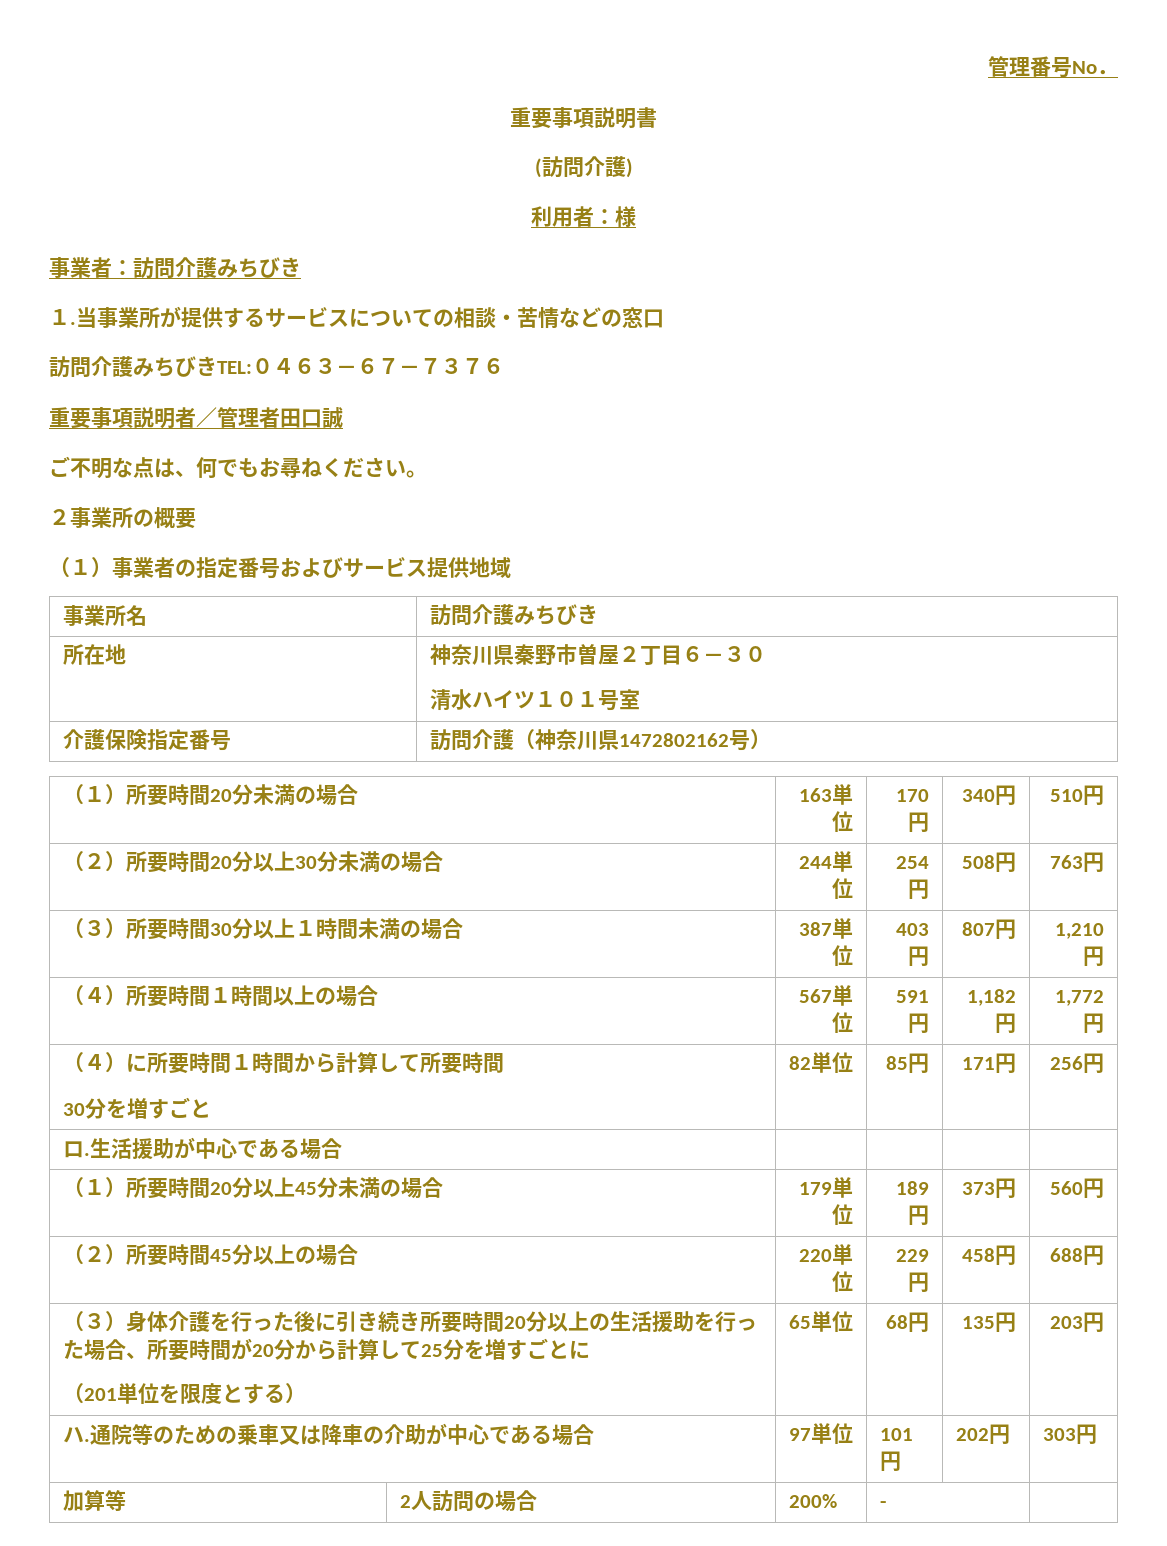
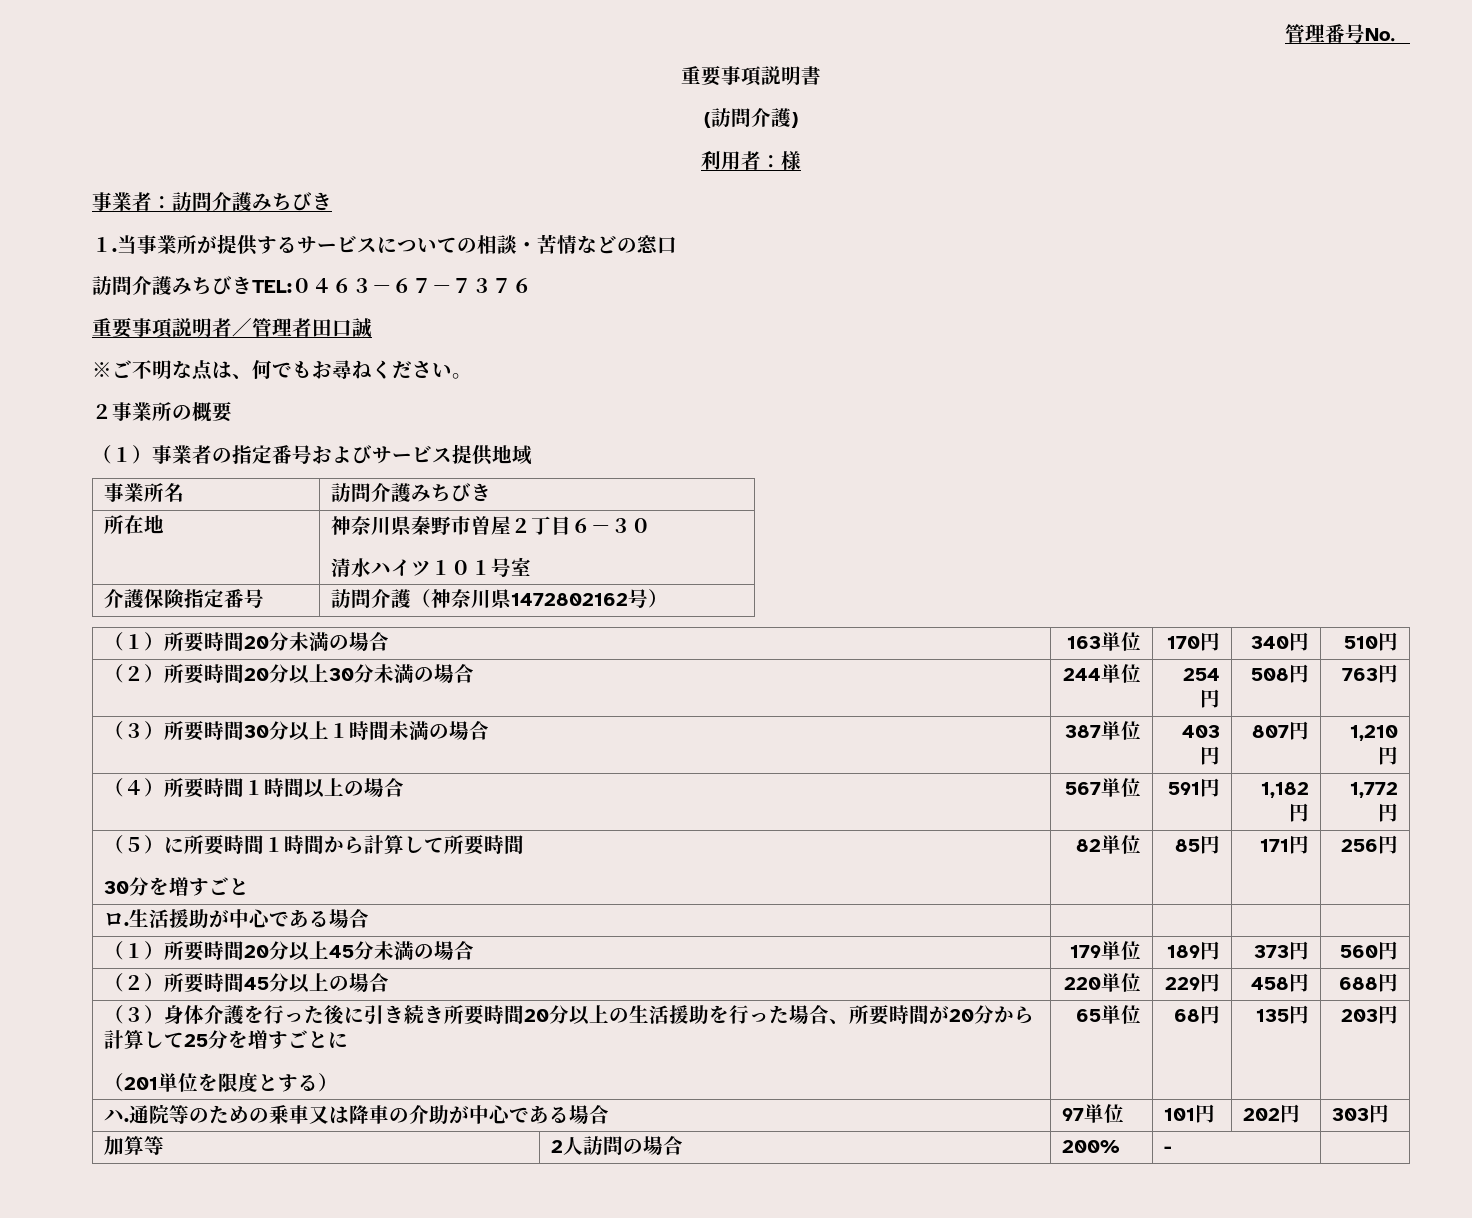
- ご不明な点は、何でもお尋ねください。
+ ※ご不明な点は、何でもお尋ねください。
- （４）に所要時間１時間から計算して所要時間
+ （５）に所要時間１時間から計算して所要時間

